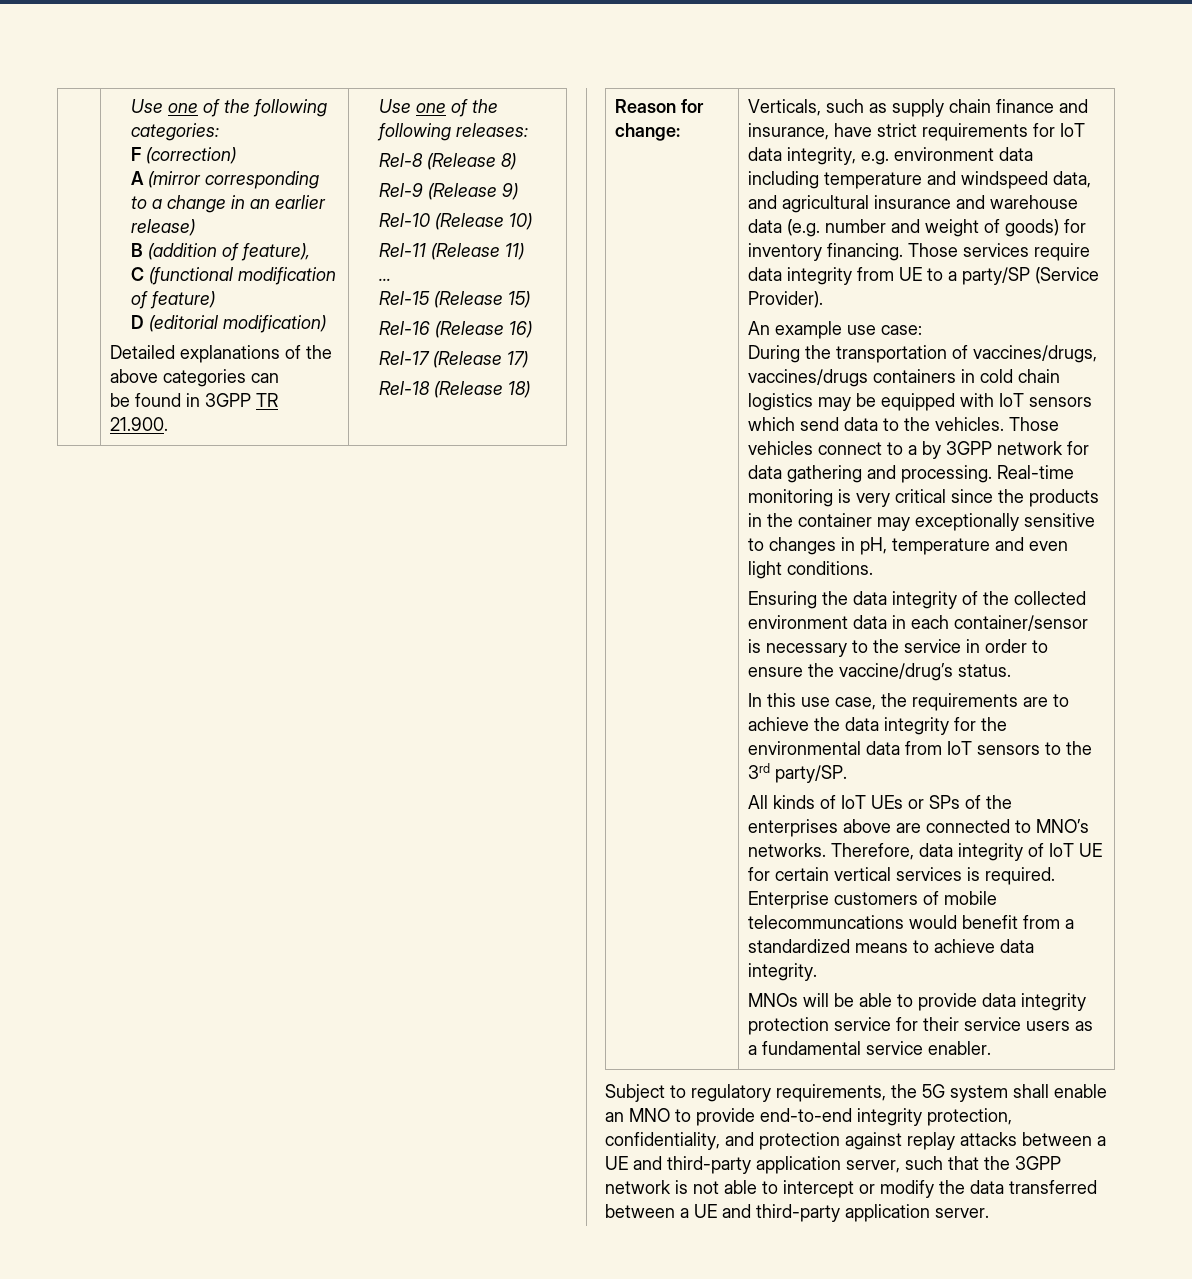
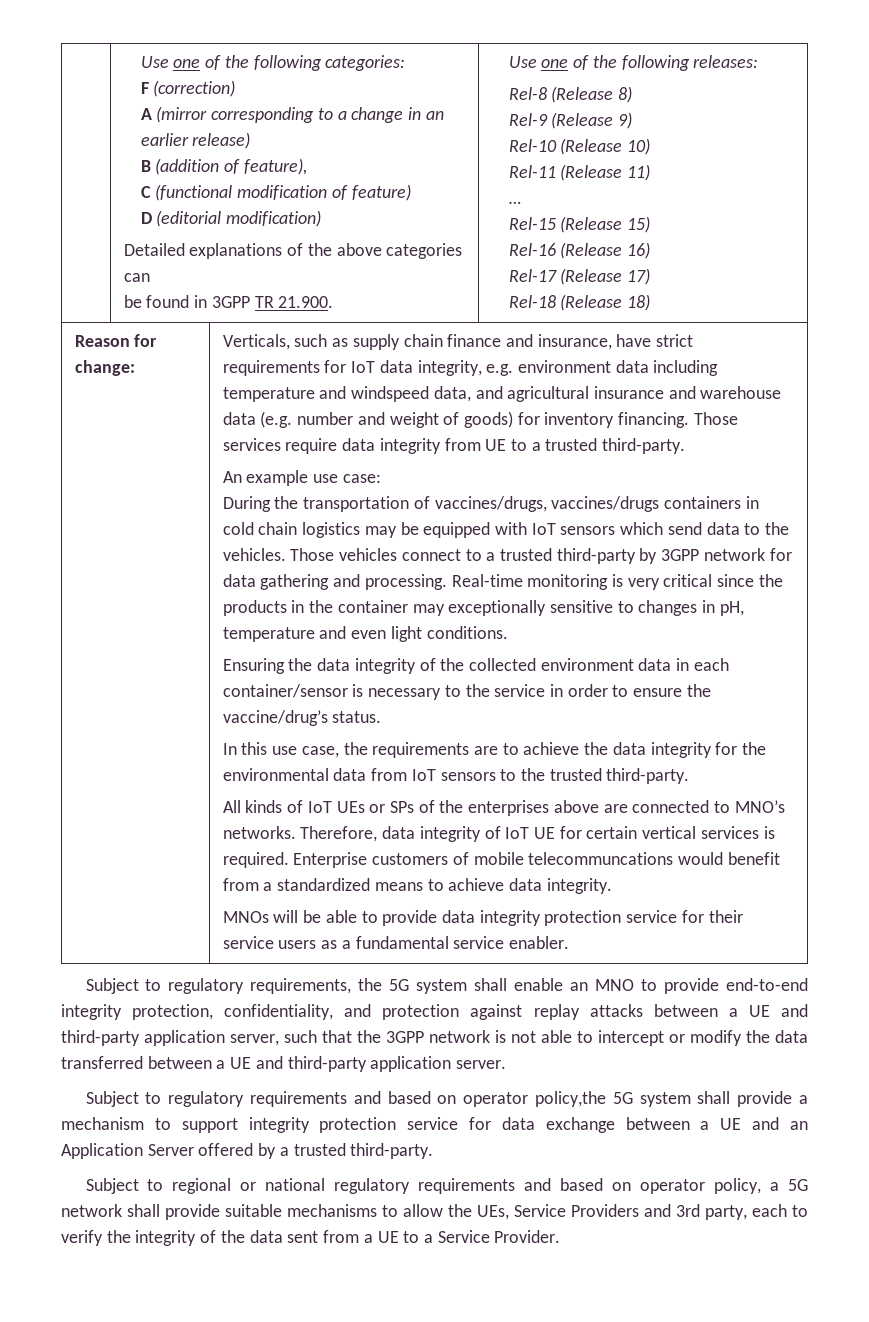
- Those services require data integrity from UE to a party/SP (Service Provider).
+ Those services require data integrity from UE to a trusted third-party.
- Those vehicles connect to a by 3GPP network for data gathering and processing.
+ Those vehicles connect to a trusted third-party by 3GPP network for data gathering and processing.
- In this use case, the requirements are to achieve the data integrity for the environmental data from IoT sensors to the 3rd party/SP.
+ In this use case, the requirements are to achieve the data integrity for the environmental data from IoT sensors to the trusted third-party.
+ Subject to regulatory requirements and based on operator policy,the 5G system shall provide a mechanism to support integrity protection service for data exchange between a UE and an Application Server offered by a trusted third-party.
+ Subject to regional or national regulatory requirements and based on operator policy, a 5G network shall provide suitable mechanisms to allow the UEs, Service Providers and 3rd party, each to verify the integrity of the data sent from a UE to a Service Provider.

